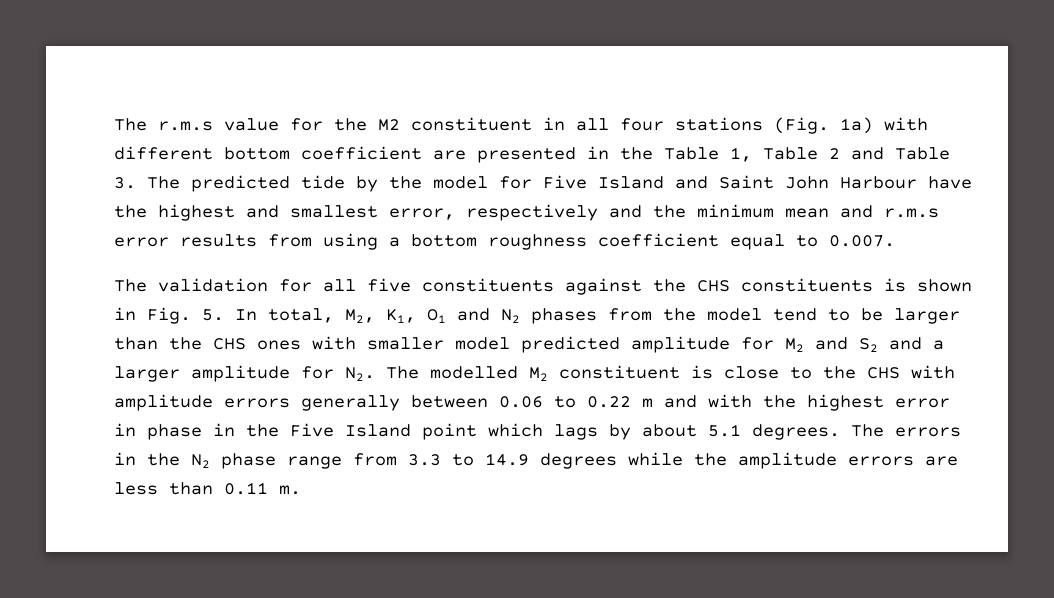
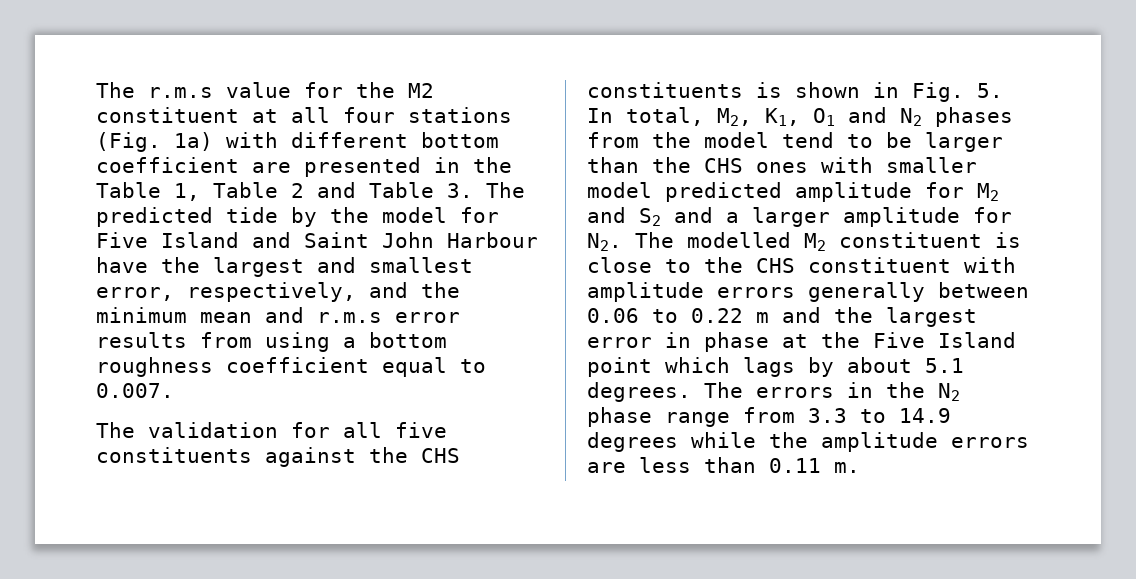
- The r.m.s value for the M2 constituent in all four stations (Fig. 1a) with different bottom coefficient are presented in the Table 1, Table 2 and Table 3. The predicted tide by the model for Five Island and Saint John Harbour have the highest and smallest error, respectively and the minimum mean and r.m.s error results from using a bottom roughness coefficient equal to 0.007.
+ The r.m.s value for the M2 constituent at all four stations (Fig. 1a) with different bottom coefficient are presented in the Table 1, Table 2 and Table 3. The predicted tide by the model for Five Island and Saint John Harbour have the largest and smallest error, respectively, and the minimum mean and r.m.s error results from using a bottom roughness coefficient equal to 0.007.
- The validation for all five constituents against the CHS constituents is shown in Fig. 5. In total, M2, K1, O1 and N2 phases from the model tend to be larger than the CHS ones with smaller model predicted amplitude for M2 and S2 and a larger amplitude for N2. The modelled M2 constituent is close to the CHS with amplitude errors generally between 0.06 to 0.22 m and with the highest error in phase in the Five Island point which lags by about 5.1 degrees.
+ The validation for all five constituents against the CHS constituents is shown in Fig. 5. In total, M2, K1, O1 and N2 phases from the model tend to be larger than the CHS ones with smaller model predicted amplitude for M2 and S2 and a larger amplitude for N2. The modelled M2 constituent is close to the CHS constituent with amplitude errors generally between 0.06 to 0.22 m and the largest error in phase at the Five Island point which lags by about 5.1 degrees.

